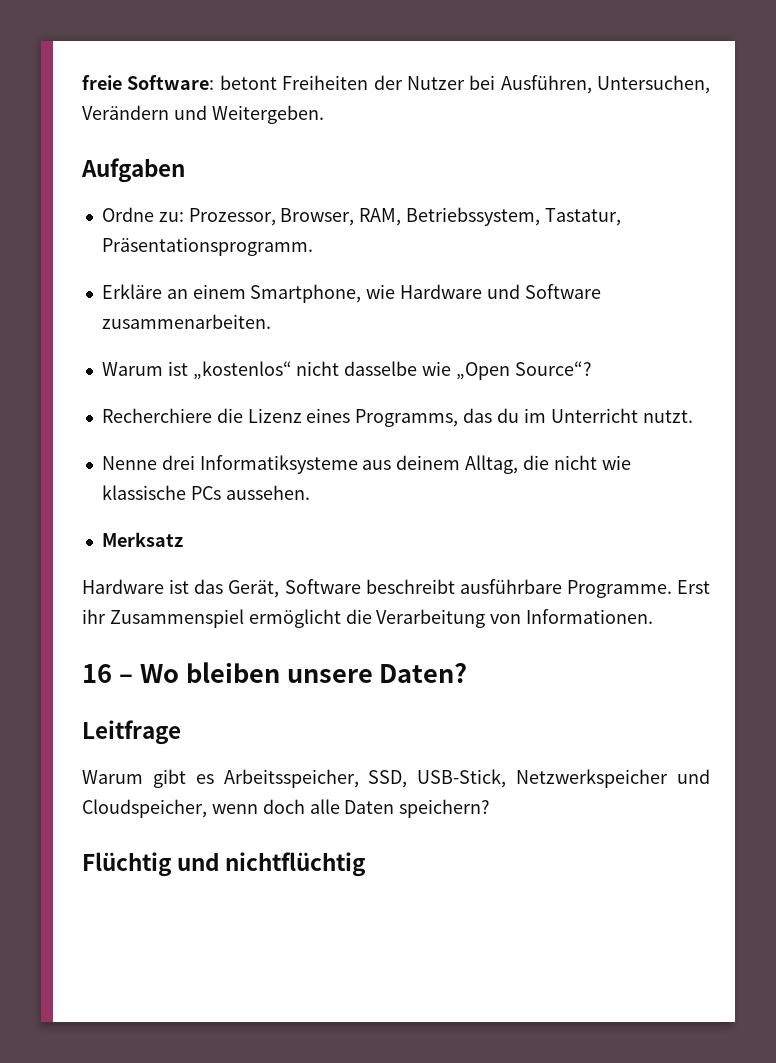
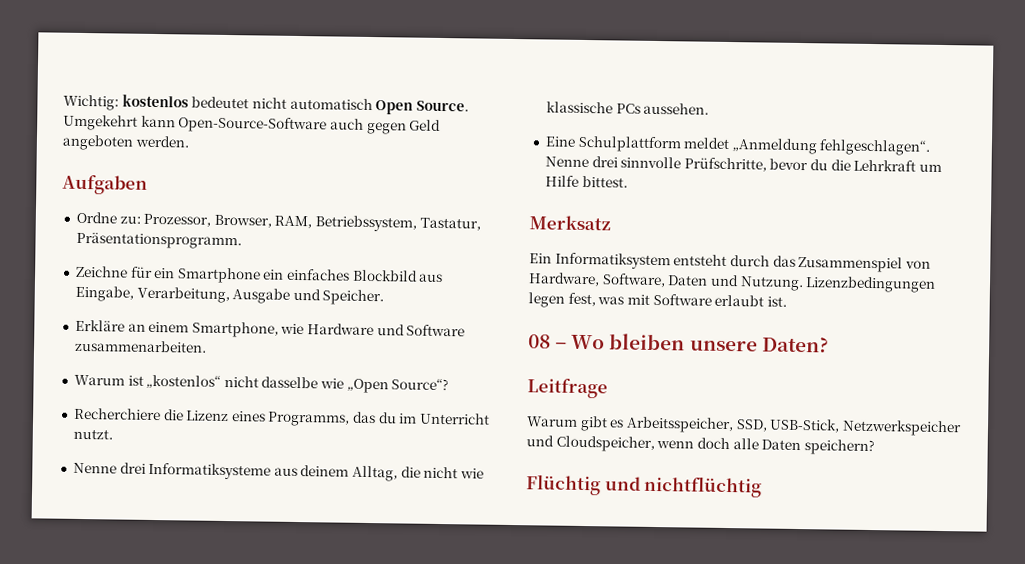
- freie Software: betont Freiheiten der Nutzer bei Ausführen, Untersuchen, Verändern und Weitergeben.
+ Wichtig: kostenlos bedeutet nicht automatisch Open Source. Umgekehrt kann Open-Source-Software auch gegen Geld angeboten werden.
+ Zeichne für ein Smartphone ein einfaches Blockbild aus Eingabe, Verarbeitung, Ausgabe und Speicher.
+ Eine Schulplattform meldet „Anmeldung fehlgeschlagen“. Nenne drei sinnvolle Prüfschritte, bevor du die Lehrkraft um Hilfe bittest.
  Merksatz
- Hardware ist das Gerät, Software beschreibt ausführbare Programme. Erst ihr Zusammenspiel ermöglicht die Verarbeitung von Informationen.
- 16 – Wo bleiben unsere Daten?
+ Ein Informatiksystem entsteht durch das Zusammenspiel von Hardware, Software, Daten und Nutzung. Lizenzbedingungen legen fest, was mit Software erlaubt ist.
+ 08 – Wo bleiben unsere Daten?

